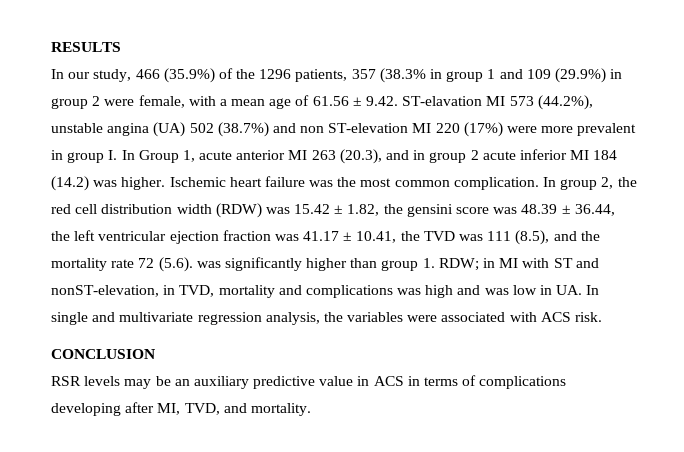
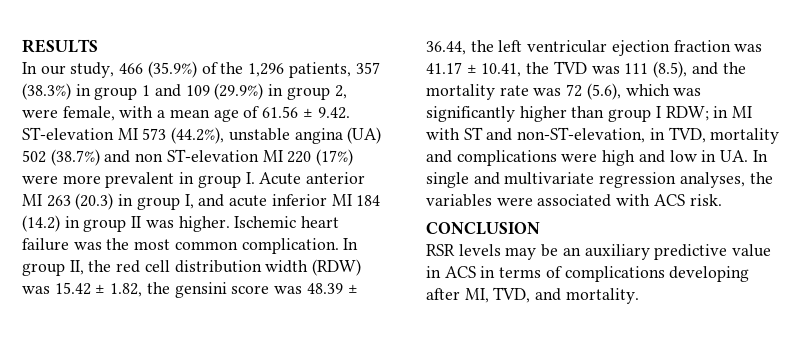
- In our study, 466 (35.9%) of the 1296 patients, 357 (38.3% in group 1 and 109 (29.9%) in group 2 were female, with a mean age of 61.56 ± 9.42. ST-elavation MI 573 (44.2%), unstable angina (UA) 502 (38.7%) and non ST-elevation MI 220 (17%) were more prevalent in group I. In Group 1, acute anterior MI 263 (20.3), and in group 2 acute inferior MI 184 (14.2) was higher.
+ In our study, 466 (35.9%) of the 1,296 patients, 357 (38.3%) in group 1 and 109 (29.9%) in group 2, were female, with a mean age of 61.56 ± 9.42. ST-elevation MI 573 (44.2%), unstable angina (UA) 502 (38.7%) and non ST-elevation MI 220 (17%) were more prevalent in group I. Acute anterior MI 263 (20.3) in group I, and acute inferior MI 184 (14.2) in group II was higher.
- In group 2, the red cell distribution width (RDW) was 15.42 ± 1.82, the gensini score was 48.39 ± 36.44, the left ventricular ejection fraction was 41.17 ± 10.41, the TVD was 111 (8.5), and the mortality rate 72 (5.6). was significantly higher than group 1. RDW;
+ In group II, the red cell distribution width (RDW) was 15.42 ± 1.82, the gensini score was 48.39 ± 36.44, the left ventricular ejection fraction was 41.17 ± 10.41, the TVD was 111 (8.5), and the mortality rate was 72 (5.6), which was significantly higher than group I RDW;
- in MI with ST and nonST-elevation, in TVD, mortality and complications was high and was low in UA. In single and multivariate regression analysis, the variables were associated with ACS risk.
+ in MI with ST and non-ST-elevation, in TVD, mortality and complications were high and low in UA. In single and multivariate regression analyses, the variables were associated with ACS risk.

